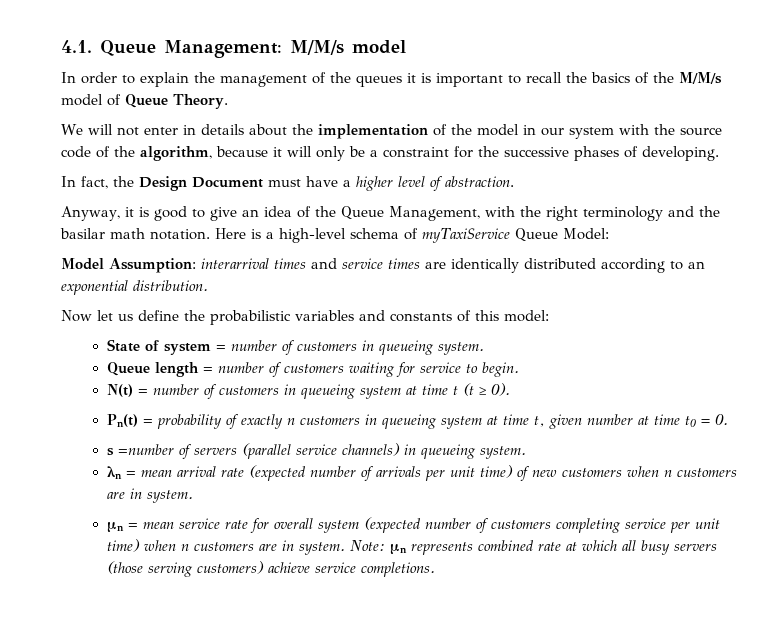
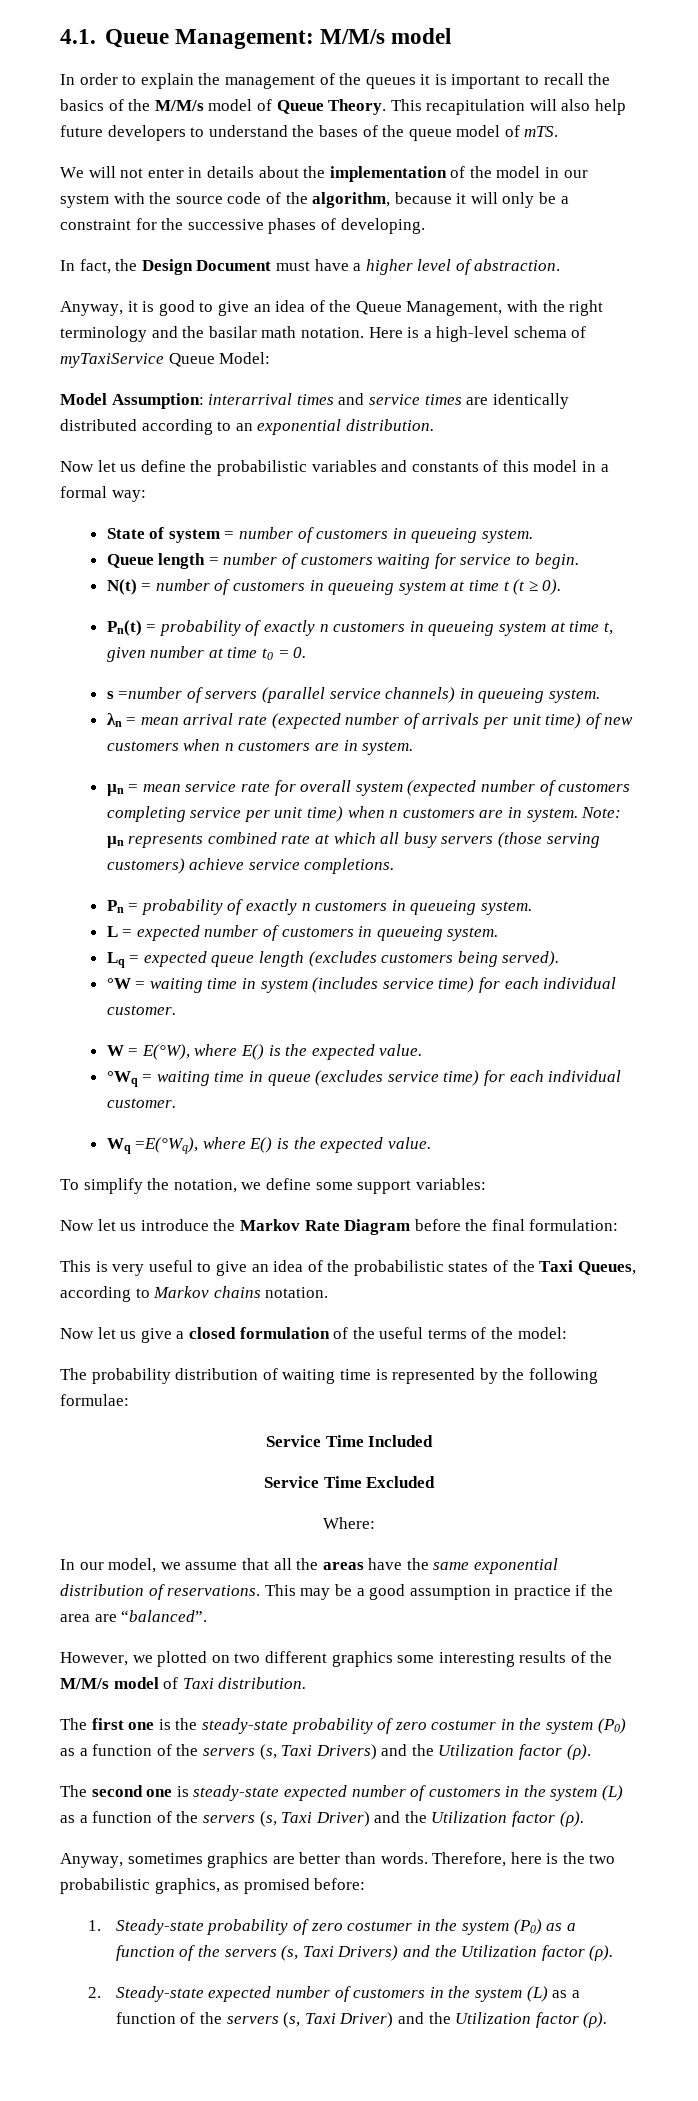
+ This recapitulation will also help future developers to understand the bases of the queue model of mTS.
- Now let us define the probabilistic variables and constants of this model:
+ Now let us define the probabilistic variables and constants of this model in a formal way:
+ Pn = probability of exactly n customers in queueing system.
+ L = expected number of customers in queueing system.
+ Lq = expected queue length (excludes customers being served).
+ °W = waiting time in system (includes service time) for each individual customer.
+ W = E(°W), where E() is the expected value.
+ °Wq = waiting time in queue (excludes service time) for each individual customer.
+ Wq =E(°Wq), where E() is the expected value.
+ To simplify the notation, we define some support variables:
+ Now let us introduce the Markov Rate Diagram before the final formulation:
+ This is very useful to give an idea of the probabilistic states of the Taxi Queues, according to Markov chains notation.
+ Now let us give a closed formulation of the useful terms of the model:
+ The probability distribution of waiting time is represented by the following formulae:
+ Service Time Included
+ Service Time Excluded
+ Where:
+ In our model, we assume that all the areas have the same exponential distribution of reservations. This may be a good assumption in practice if the area are “balanced”.
+ However, we plotted on two different graphics some interesting results of the M/M/s model of Taxi distribution.
+ The first one is the steady-state probability of zero costumer in the system (P0) as a function of the servers (s, Taxi Drivers) and the Utilization factor (ρ).
+ The second one is steady-state expected number of customers in the system (L) as a function of the servers (s, Taxi Driver) and the Utilization factor (ρ).
+ Anyway, sometimes graphics are better than words. Therefore, here is the two probabilistic graphics, as promised before:
+ 1. Steady-state probability of zero costumer in the system (P0) as a function of the servers (s, Taxi Drivers) and the Utilization factor (ρ).
+ 2. Steady-state expected number of customers in the system (L) as a function of the servers (s, Taxi Driver) and the Utilization factor (ρ).

